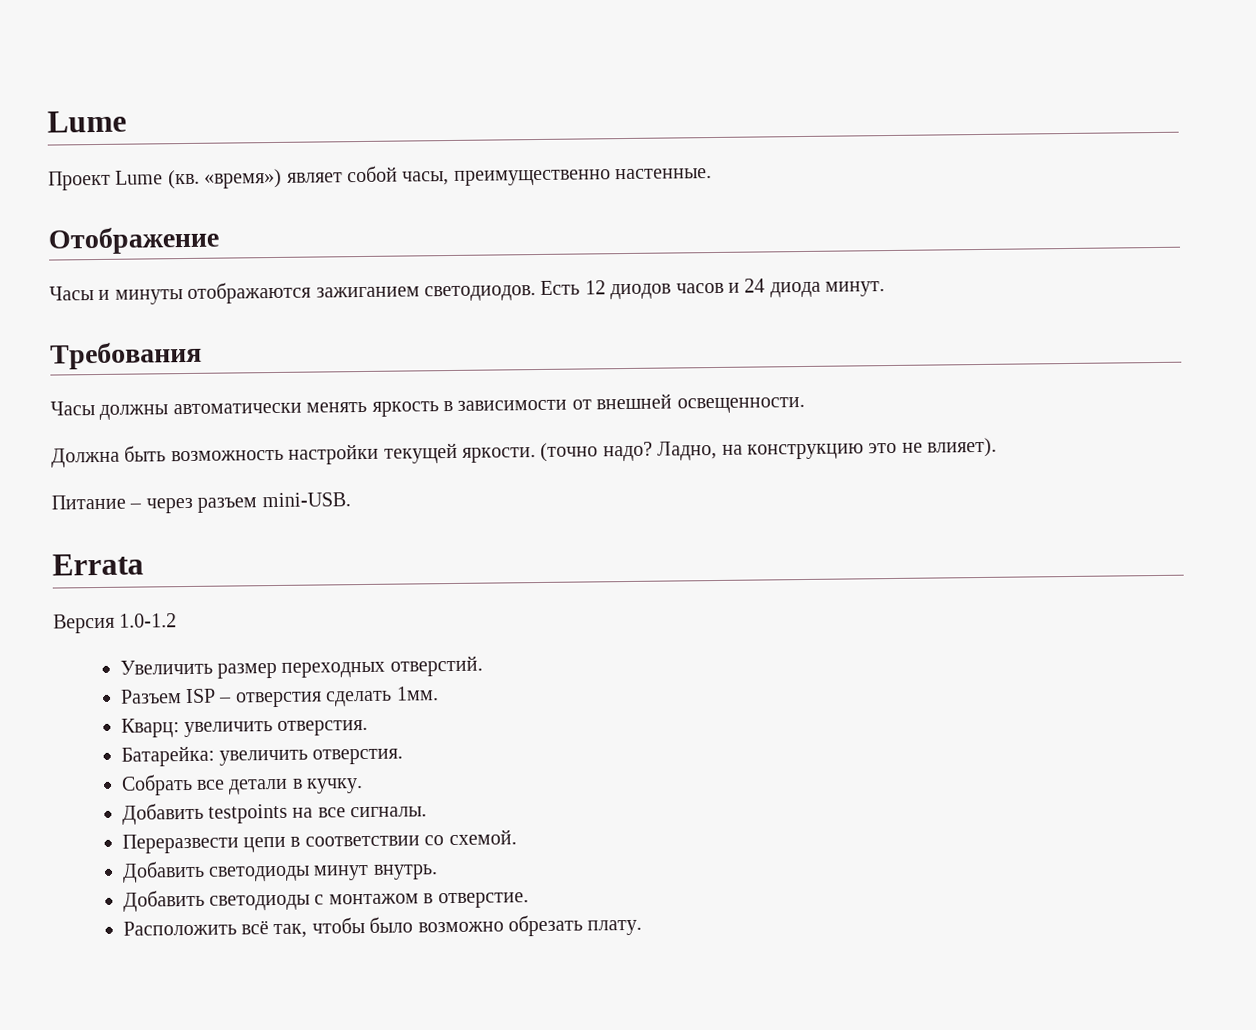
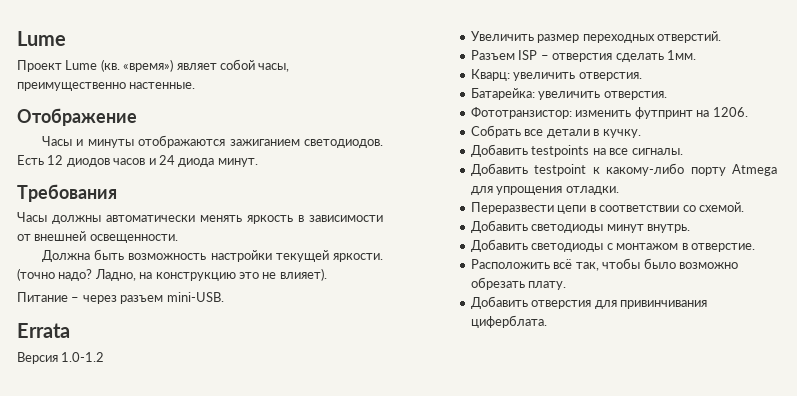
+ Фототранзистор: изменить футпринт на 1206.
+ Добавить testpoint к какому-либо порту Atmega для упрощения отладки.
+ Добавить отверстия для привинчивания циферблата.

